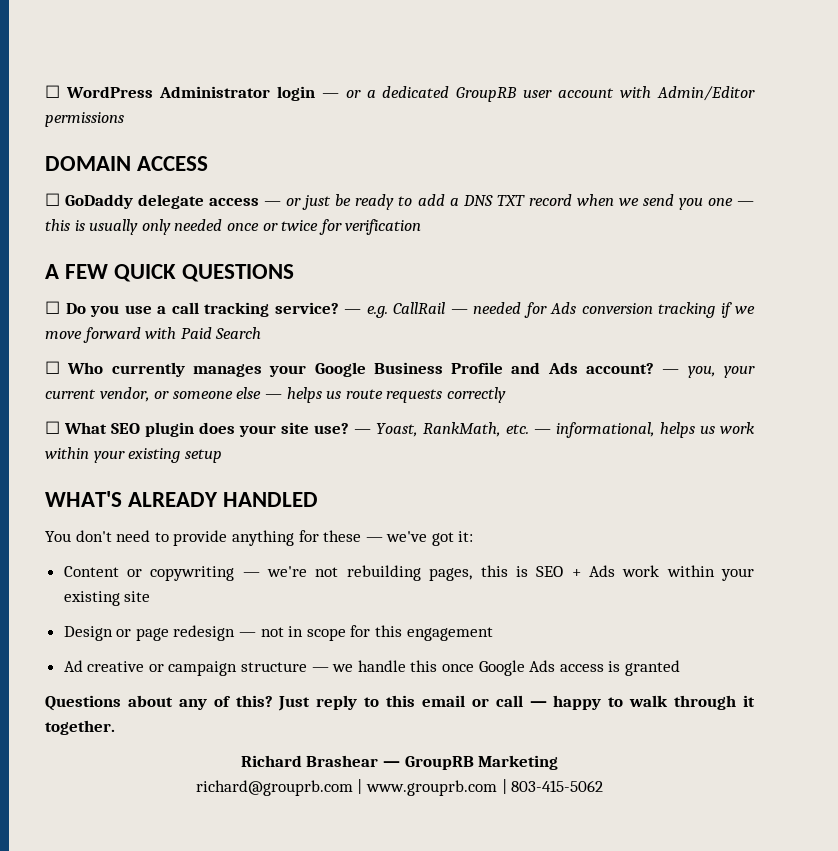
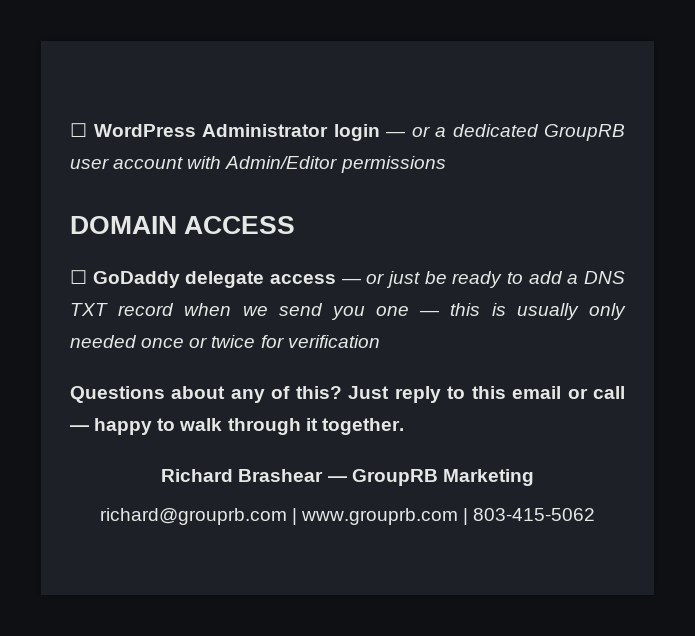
- A FEW QUICK QUESTIONS
- ☐ Do you use a call tracking service? — e.g. CallRail — needed for Ads conversion tracking if we move forward with Paid Search
- ☐ Who currently manages your Google Business Profile and Ads account? — you, your current vendor, or someone else — helps us route requests correctly
- ☐ What SEO plugin does your site use? — Yoast, RankMath, etc. — informational, helps us work within your existing setup
- WHAT'S ALREADY HANDLED
- You don't need to provide anything for these — we've got it:
- Content or copywriting — we're not rebuilding pages, this is SEO + Ads work within your existing site
- Design or page redesign — not in scope for this engagement
- Ad creative or campaign structure — we handle this once Google Ads access is granted

